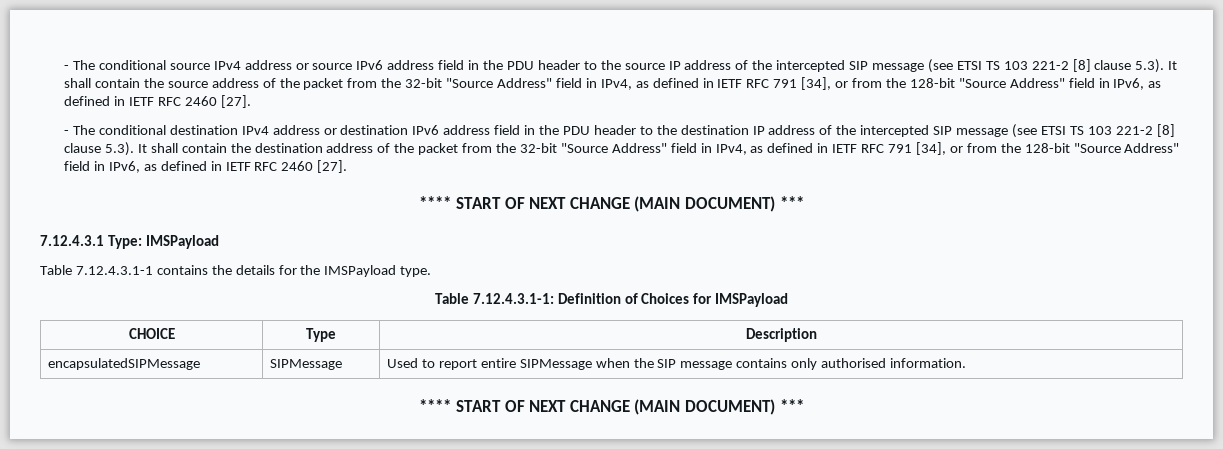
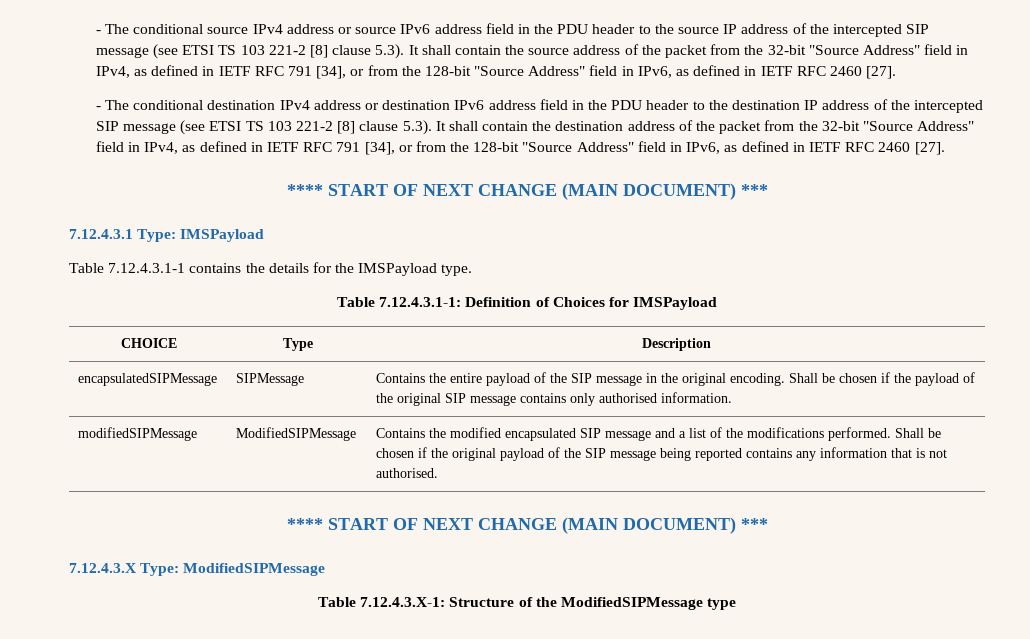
- encapsulatedSIPMessage | SIPMessage | Used to report entire SIPMessage when the SIP message contains only authorised information.
+ encapsulatedSIPMessage | SIPMessage | Contains the entire payload of the SIP message in the original encoding. Shall be chosen if the payload of the original SIP message contains only authorised information.
+ modifiedSIPMessage | ModifiedSIPMessage | Contains the modified encapsulated SIP message and a list of the modifications performed. Shall be chosen if the original payload of the SIP message being reported contains any information that is not authorised.
  **** START OF NEXT CHANGE (MAIN DOCUMENT) ***
+ 7.12.4.3.X Type: ModifiedSIPMessage
+ Table 7.12.4.3.X-1: Structure of the ModifiedSIPMessage type

